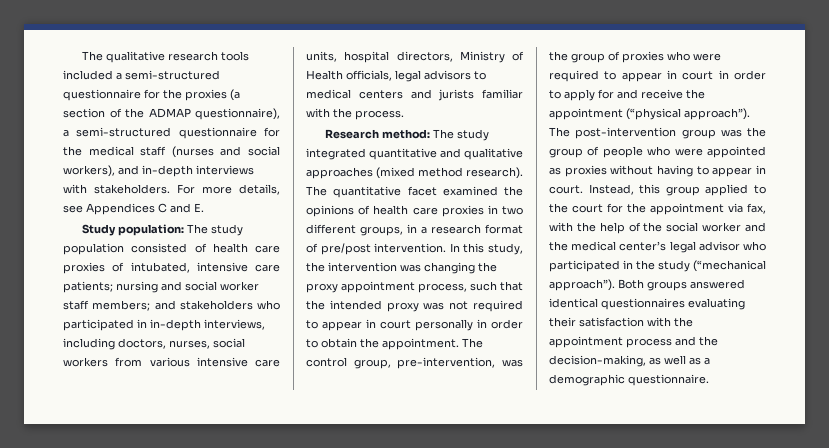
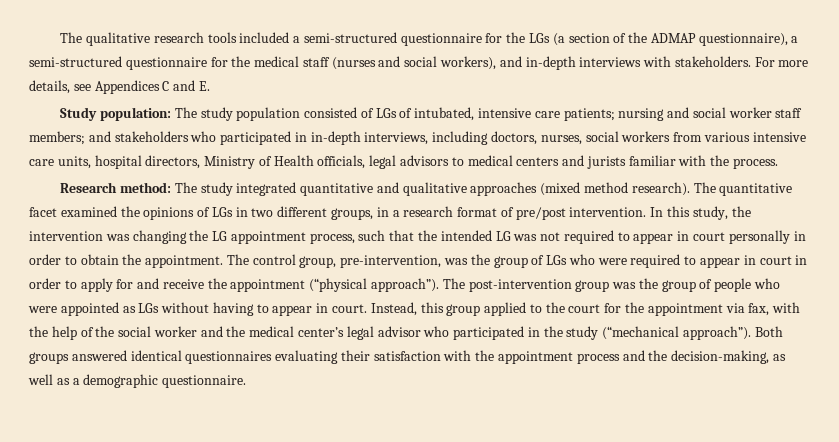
- The qualitative research tools included a semi-structured questionnaire for the proxies (a section of the ADMAP questionnaire), a semi-structured questionnaire for the medical staff (nurses and social workers), and in-depth interviews with stakeholders.
+ The qualitative research tools included a semi-structured questionnaire for the LGs (a section of the ADMAP questionnaire), a semi-structured questionnaire for the medical staff (nurses and social workers), and in-depth interviews with stakeholders.
- Study population: The study population consisted of health care proxies of intubated, intensive care patients; nursing and social worker staff members; and stakeholders who participated in in-depth interviews, including doctors, nurses, social workers from various intensive care units, hospital directors, Ministry of Health officials, legal advisors to medical centers and jurists familiar with the process.
+ Study population: The study population consisted of LGs of intubated, intensive care patients; nursing and social worker staff members; and stakeholders who participated in in-depth interviews, including doctors, nurses, social workers from various intensive care units, hospital directors, Ministry of Health officials, legal advisors to medical centers and jurists familiar with the process.
- The quantitative facet examined the opinions of health care proxies in two different groups, in a research format of pre/post intervention.
+ The quantitative facet examined the opinions of LGs in two different groups, in a research format of pre/post intervention.
- In this study, the intervention was changing the proxy appointment process, such that the intended proxy was not required to appear in court personally in order to obtain the appointment.
+ In this study, the intervention was changing the LG appointment process, such that the intended LG was not required to appear in court personally in order to obtain the appointment.
- The control group, pre-intervention, was the group of proxies who were required to appear in court in order to apply for and receive the appointment (“physical approach”).
+ The control group, pre-intervention, was the group of LGs who were required to appear in court in order to apply for and receive the appointment (“physical approach”).
- The post-intervention group was the group of people who were appointed as proxies without having to appear in court.
+ The post-intervention group was the group of people who were appointed as LGs without having to appear in court.

